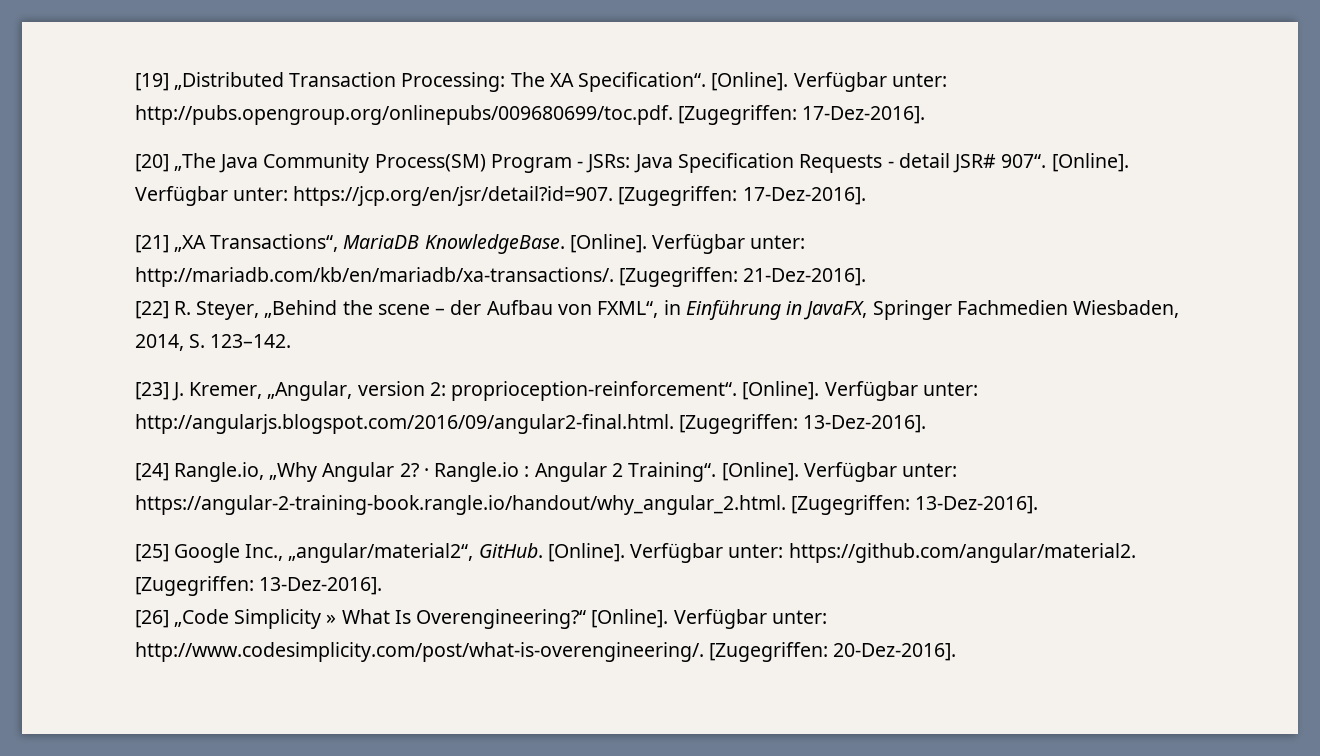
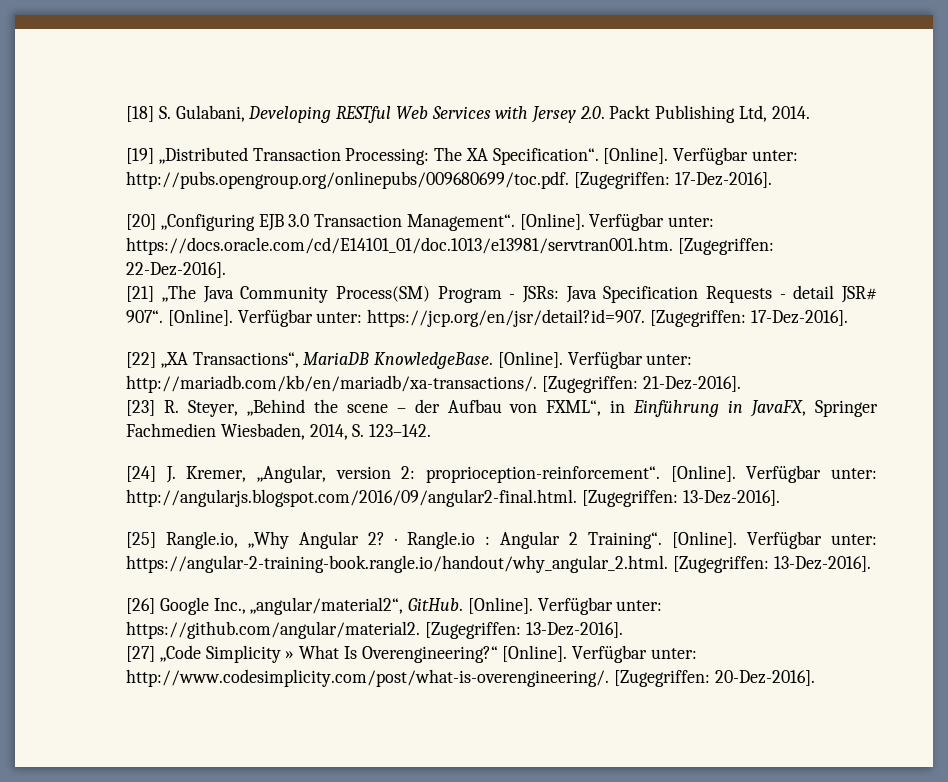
+ [18] S. Gulabani, Developing RESTful Web Services with Jersey 2.0. Packt Publishing Ltd, 2014.
- [20] „The Java Community Process(SM) Program - JSRs: Java Specification Requests - detail JSR# 907“.
+ [20] „Configuring EJB 3.0 Transaction Management“. [Online]. Verfügbar unter: https://docs.oracle.com/cd/E14101_01/doc.1013/e13981/servtran001.htm. [Zugegriffen: 22-Dez-2016].
+ [21] „The Java Community Process(SM) Program - JSRs: Java Specification Requests - detail JSR# 907“.
- [21] „XA Transactions“, MariaDB KnowledgeBase.
+ [22] „XA Transactions“, MariaDB KnowledgeBase.
- [22] R. Steyer, „Behind the scene – der Aufbau von FXML“, in Einführung in JavaFX, Springer Fachmedien Wiesbaden, 2014, S. 123–142.
+ [23] R. Steyer, „Behind the scene – der Aufbau von FXML“, in Einführung in JavaFX, Springer Fachmedien Wiesbaden, 2014, S. 123–142.
- [23] J. Kremer, „Angular, version 2: proprioception-reinforcement“.
+ [24] J. Kremer, „Angular, version 2: proprioception-reinforcement“.
- [24] Rangle.io, „Why Angular 2?
+ [25] Rangle.io, „Why Angular 2?
- [25] Google Inc., „angular/material2“, GitHub.
+ [26] Google Inc., „angular/material2“, GitHub.
- [26] „Code Simplicity » What Is Overengineering?“ [Online].
+ [27] „Code Simplicity » What Is Overengineering?“ [Online].

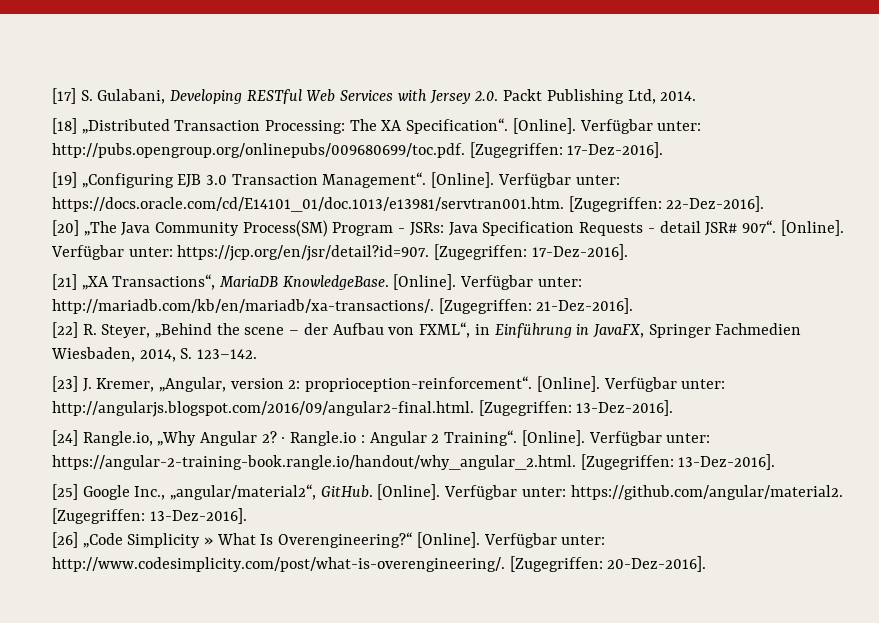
- [18] S. Gulabani, Developing RESTful Web Services with Jersey 2.0. Packt Publishing Ltd, 2014.
+ [17] S. Gulabani, Developing RESTful Web Services with Jersey 2.0. Packt Publishing Ltd, 2014.
- [19] „Distributed Transaction Processing: The XA Specification“.
+ [18] „Distributed Transaction Processing: The XA Specification“.
- [20] „Configuring EJB 3.0 Transaction Management“.
+ [19] „Configuring EJB 3.0 Transaction Management“.
- [21] „The Java Community Process(SM) Program - JSRs: Java Specification Requests - detail JSR# 907“.
+ [20] „The Java Community Process(SM) Program - JSRs: Java Specification Requests - detail JSR# 907“.
- [22] „XA Transactions“, MariaDB KnowledgeBase.
+ [21] „XA Transactions“, MariaDB KnowledgeBase.
- [23] R. Steyer, „Behind the scene – der Aufbau von FXML“, in Einführung in JavaFX, Springer Fachmedien Wiesbaden, 2014, S. 123–142.
+ [22] R. Steyer, „Behind the scene – der Aufbau von FXML“, in Einführung in JavaFX, Springer Fachmedien Wiesbaden, 2014, S. 123–142.
- [24] J. Kremer, „Angular, version 2: proprioception-reinforcement“.
+ [23] J. Kremer, „Angular, version 2: proprioception-reinforcement“.
- [25] Rangle.io, „Why Angular 2?
+ [24] Rangle.io, „Why Angular 2?
- [26] Google Inc., „angular/material2“, GitHub.
+ [25] Google Inc., „angular/material2“, GitHub.
- [27] „Code Simplicity » What Is Overengineering?“ [Online].
+ [26] „Code Simplicity » What Is Overengineering?“ [Online].

